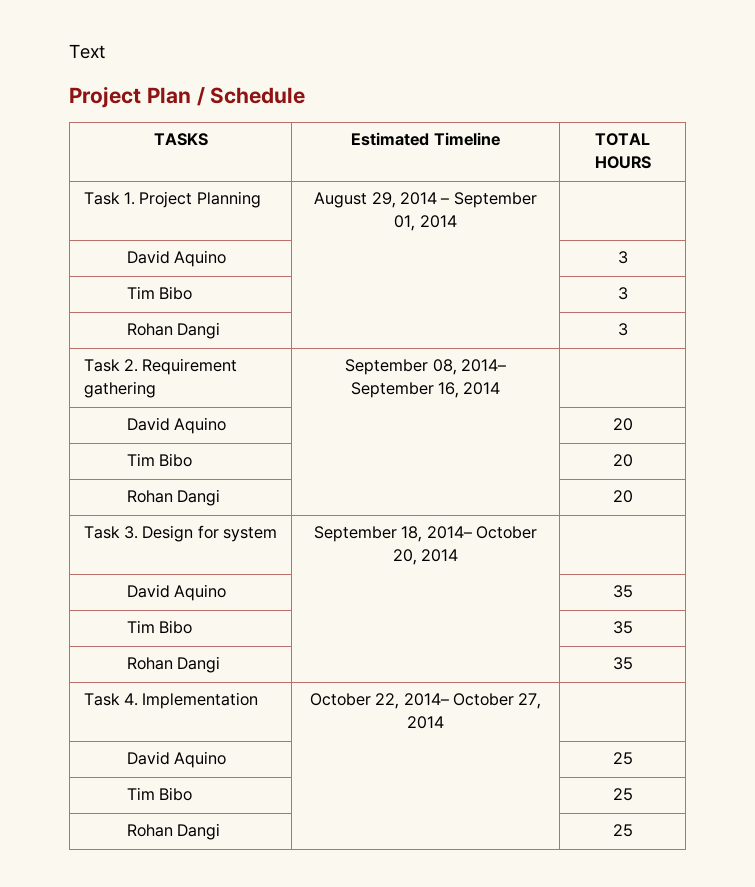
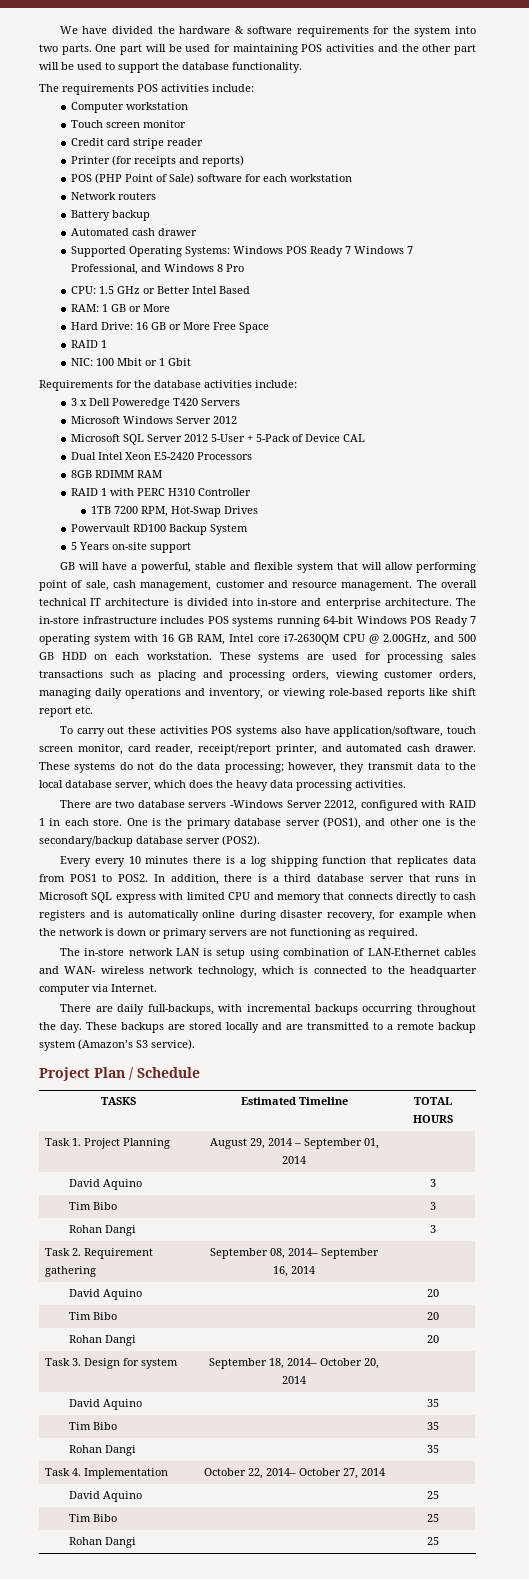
- Text
+ We have divided the hardware & software requirements for the system into two parts. One part will be used for maintaining POS activities and the other part will be used to support the database functionality.
+ The requirements POS activities include:
+ Computer workstation
+ Touch screen monitor
+ Credit card stripe reader
+ Printer (for receipts and reports)
+ POS (PHP Point of Sale) software for each workstation
+ Network routers
+ Battery backup
+ Automated cash drawer
+ Supported Operating Systems: Windows POS Ready 7 Windows 7 Professional, and Windows 8 Pro
+ CPU: 1.5 GHz or Better Intel Based
+ RAM: 1 GB or More
+ Hard Drive: 16 GB or More Free Space
+ RAID 1
+ NIC: 100 Mbit or 1 Gbit
+ Requirements for the database activities include:
+ 3 x Dell Poweredge T420 Servers
+ Microsoft Windows Server 2012
+ Microsoft SQL Server 2012 5-User + 5-Pack of Device CAL
+ Dual Intel Xeon E5-2420 Processors
+ 8GB RDIMM RAM
+ RAID 1 with PERC H310 Controller
+ 1TB 7200 RPM, Hot-Swap Drives
+ Powervault RD100 Backup System
+ 5 Years on-site support
+ GB will have a powerful, stable and flexible system that will allow performing point of sale, cash management, customer and resource management. The overall technical IT architecture is divided into in-store and enterprise architecture. The in-store infrastructure includes POS systems running 64-bit Windows POS Ready 7 operating system with 16 GB RAM, Intel core i7-2630QM CPU @ 2.00GHz, and 500 GB HDD on each workstation. These systems are used for processing sales transactions such as placing and processing orders, viewing customer orders, managing daily operations and inventory, or viewing role-based reports like shift report etc.
+ To carry out these activities POS systems also have application/software, touch screen monitor, card reader, receipt/report printer, and automated cash drawer. These systems do not do the data processing; however, they transmit data to the local database server, which does the heavy data processing activities.
+ There are two database servers -Windows Server 22012, configured with RAID 1 in each store. One is the primary database server (POS1), and other one is the secondary/backup database server (POS2).
+ Every every 10 minutes there is a log shipping function that replicates data from POS1 to POS2. In addition, there is a third database server that runs in Microsoft SQL express with limited CPU and memory that connects directly to cash registers and is automatically online during disaster recovery, for example when the network is down or primary servers are not functioning as required.
+ The in-store network LAN is setup using combination of LAN-Ethernet cables and WAN- wireless network technology, which is connected to the headquarter computer via Internet.
+ There are daily full-backups, with incremental backups occurring throughout the day. These backups are stored locally and are transmitted to a remote backup system (Amazon’s S3 service).

